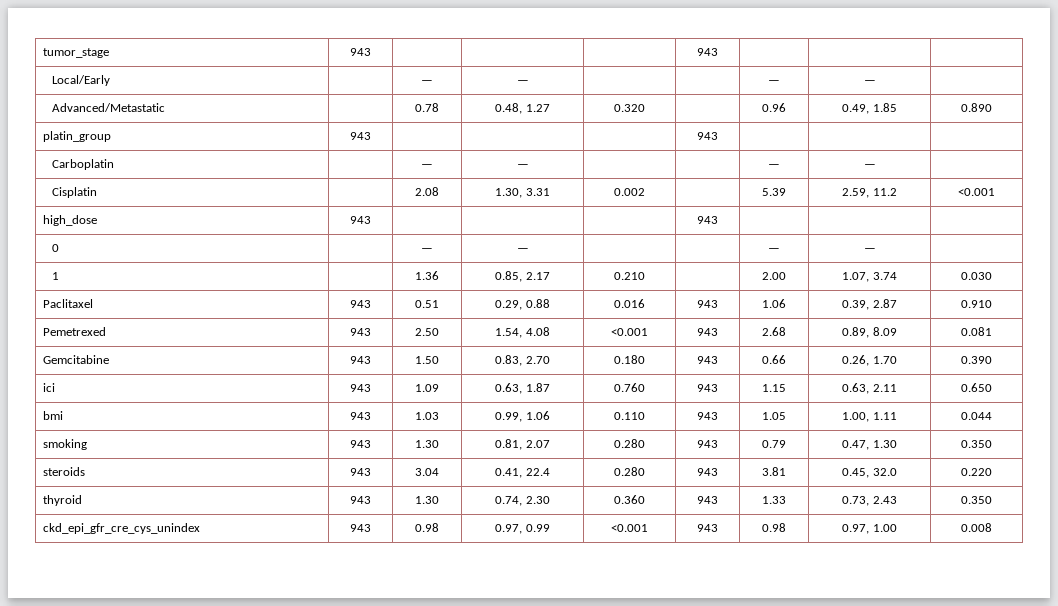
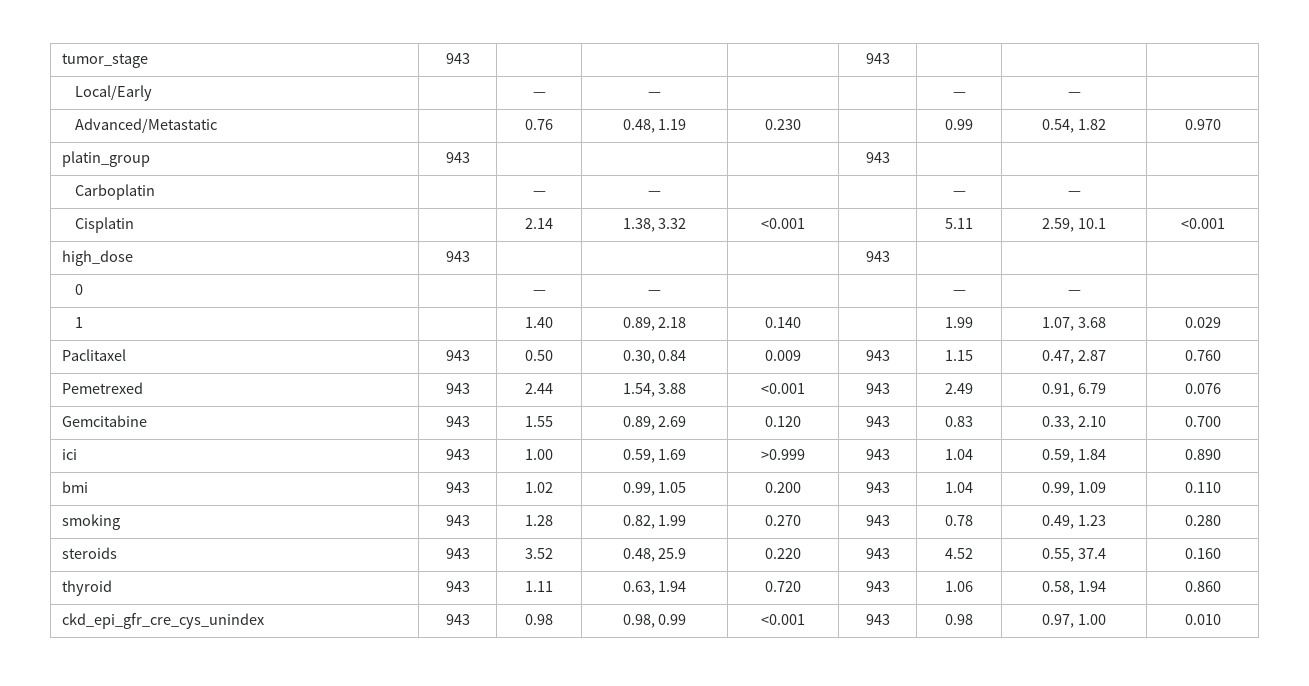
- Advanced/Metastatic | | 0.78 | 0.48, 1.27 | 0.320 | | 0.96 | 0.49, 1.85 | 0.890
+ Advanced/Metastatic | | 0.76 | 0.48, 1.19 | 0.230 | | 0.99 | 0.54, 1.82 | 0.970
- Cisplatin | | 2.08 | 1.30, 3.31 | 0.002 | | 5.39 | 2.59, 11.2 | <0.001
+ Cisplatin | | 2.14 | 1.38, 3.32 | <0.001 | | 5.11 | 2.59, 10.1 | <0.001
- 1 | | 1.36 | 0.85, 2.17 | 0.210 | | 2.00 | 1.07, 3.74 | 0.030
+ 1 | | 1.40 | 0.89, 2.18 | 0.140 | | 1.99 | 1.07, 3.68 | 0.029
- Paclitaxel | 943 | 0.51 | 0.29, 0.88 | 0.016 | 943 | 1.06 | 0.39, 2.87 | 0.910
- Pemetrexed | 943 | 2.50 | 1.54, 4.08 | <0.001 | 943 | 2.68 | 0.89, 8.09 | 0.081
- Gemcitabine | 943 | 1.50 | 0.83, 2.70 | 0.180 | 943 | 0.66 | 0.26, 1.70 | 0.390
- ici | 943 | 1.09 | 0.63, 1.87 | 0.760 | 943 | 1.15 | 0.63, 2.11 | 0.650
- bmi | 943 | 1.03 | 0.99, 1.06 | 0.110 | 943 | 1.05 | 1.00, 1.11 | 0.044
- smoking | 943 | 1.30 | 0.81, 2.07 | 0.280 | 943 | 0.79 | 0.47, 1.30 | 0.350
- steroids | 943 | 3.04 | 0.41, 22.4 | 0.280 | 943 | 3.81 | 0.45, 32.0 | 0.220
- thyroid | 943 | 1.30 | 0.74, 2.30 | 0.360 | 943 | 1.33 | 0.73, 2.43 | 0.350
+ Paclitaxel | 943 | 0.50 | 0.30, 0.84 | 0.009 | 943 | 1.15 | 0.47, 2.87 | 0.760
+ Pemetrexed | 943 | 2.44 | 1.54, 3.88 | <0.001 | 943 | 2.49 | 0.91, 6.79 | 0.076
+ Gemcitabine | 943 | 1.55 | 0.89, 2.69 | 0.120 | 943 | 0.83 | 0.33, 2.10 | 0.700
+ ici | 943 | 1.00 | 0.59, 1.69 | >0.999 | 943 | 1.04 | 0.59, 1.84 | 0.890
+ bmi | 943 | 1.02 | 0.99, 1.05 | 0.200 | 943 | 1.04 | 0.99, 1.09 | 0.110
+ smoking | 943 | 1.28 | 0.82, 1.99 | 0.270 | 943 | 0.78 | 0.49, 1.23 | 0.280
+ steroids | 943 | 3.52 | 0.48, 25.9 | 0.220 | 943 | 4.52 | 0.55, 37.4 | 0.160
+ thyroid | 943 | 1.11 | 0.63, 1.94 | 0.720 | 943 | 1.06 | 0.58, 1.94 | 0.860
- ckd_epi_gfr_cre_cys_unindex | 943 | 0.98 | 0.97, 0.99 | <0.001 | 943 | 0.98 | 0.97, 1.00 | 0.008
+ ckd_epi_gfr_cre_cys_unindex | 943 | 0.98 | 0.98, 0.99 | <0.001 | 943 | 0.98 | 0.97, 1.00 | 0.010

